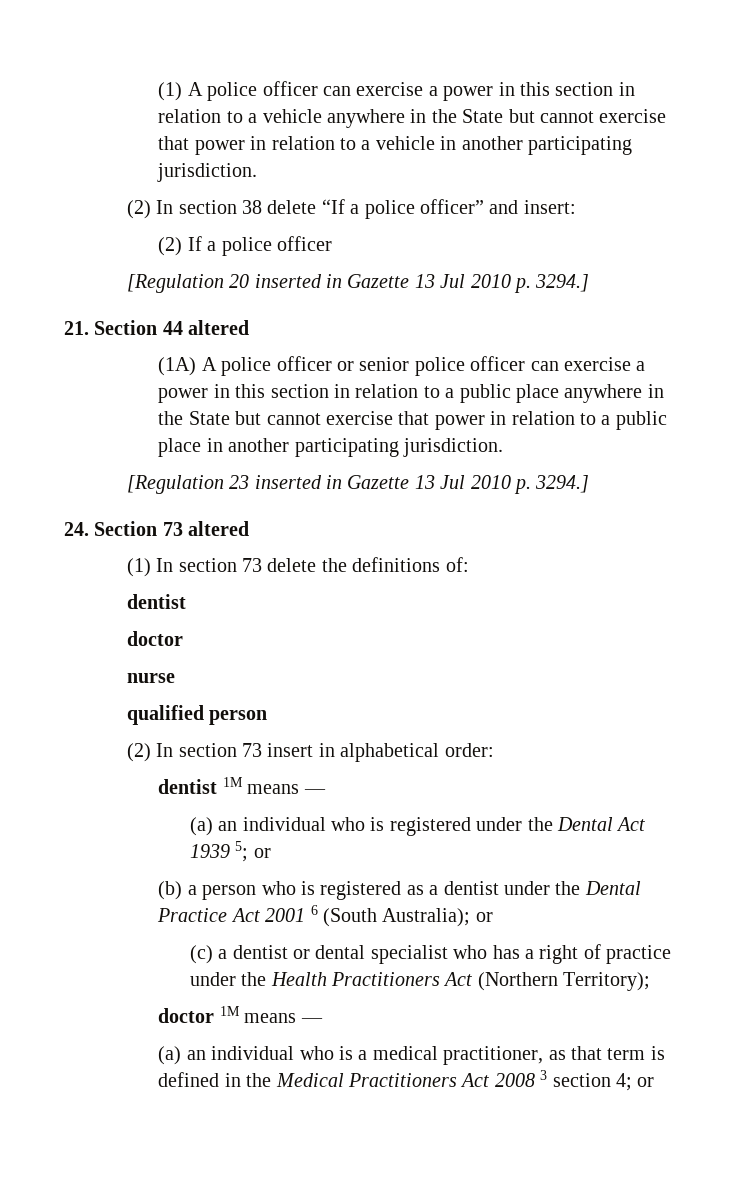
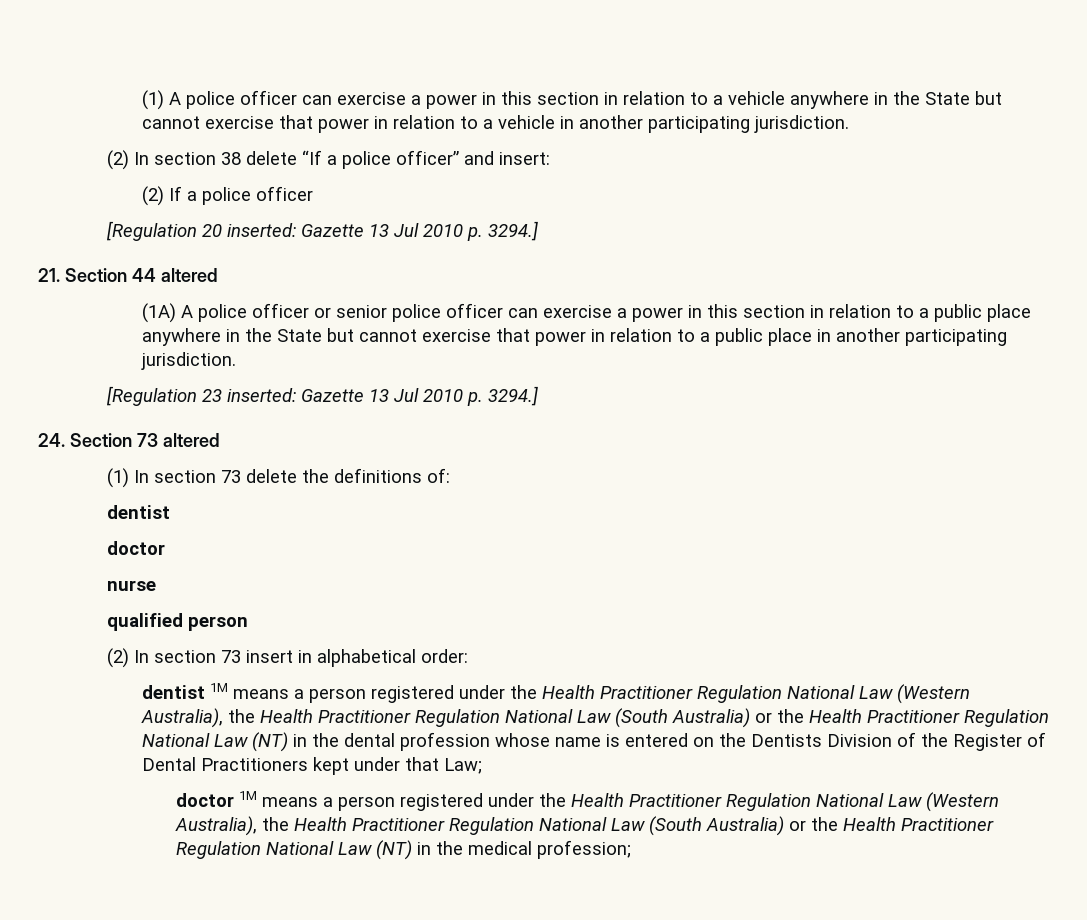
- [Regulation 20 inserted in Gazette 13 Jul 2010 p. 3294.]
+ [Regulation 20 inserted: Gazette 13 Jul 2010 p. 3294.]
- [Regulation 23 inserted in Gazette 13 Jul 2010 p. 3294.]
+ [Regulation 23 inserted: Gazette 13 Jul 2010 p. 3294.]
- dentist 1M means —
- (a) an individual who is registered under the Dental Act 1939 5; or
- (b) a person who is registered as a dentist under the Dental Practice Act 2001 6 (South Australia); or
- (c) a dentist or dental specialist who has a right of practice under the Health Practitioners Act (Northern Territory);
- doctor 1M means —
- (a) an individual who is a medical practitioner, as that term is defined in the Medical Practitioners Act 2008 3 section 4; or
+ dentist 1M means a person registered under the Health Practitioner Regulation National Law (Western Australia), the Health Practitioner Regulation National Law (South Australia) or the Health Practitioner Regulation National Law (NT) in the dental profession whose name is entered on the Dentists Division of the Register of Dental Practitioners kept under that Law;
+ doctor 1M means a person registered under the Health Practitioner Regulation National Law (Western Australia), the Health Practitioner Regulation National Law (South Australia) or the Health Practitioner Regulation National Law (NT) in the medical profession;

